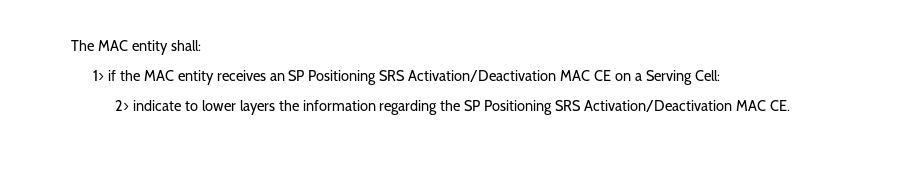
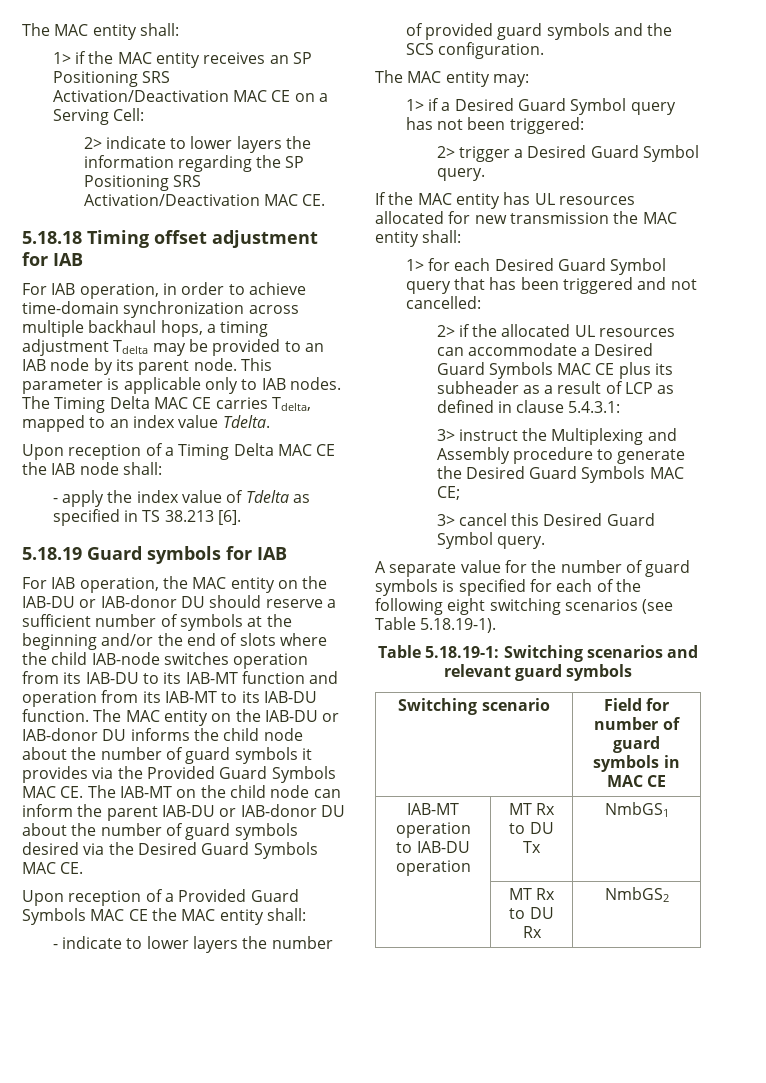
+ 5.18.18 Timing offset adjustment for IAB
+ For IAB operation, in order to achieve time-domain synchronization across multiple backhaul hops, a timing adjustment Tdelta may be provided to an IAB node by its parent node. This parameter is applicable only to IAB nodes. The Timing Delta MAC CE carries Tdelta, mapped to an index value Tdelta.
+ Upon reception of a Timing Delta MAC CE the IAB node shall:
+ - apply the index value of Tdelta as specified in TS 38.213 [6].
+ 5.18.19 Guard symbols for IAB
+ For IAB operation, the MAC entity on the IAB-DU or IAB-donor DU should reserve a sufficient number of symbols at the beginning and/or the end of slots where the child IAB-node switches operation from its IAB-DU to its IAB-MT function and operation from its IAB-MT to its IAB-DU function. The MAC entity on the IAB-DU or IAB-donor DU informs the child node about the number of guard symbols it provides via the Provided Guard Symbols MAC CE. The IAB-MT on the child node can inform the parent IAB-DU or IAB-donor DU about the number of guard symbols desired via the Desired Guard Symbols MAC CE.
+ Upon reception of a Provided Guard Symbols MAC CE the MAC entity shall:
+ - indicate to lower layers the number of provided guard symbols and the SCS configuration.
+ The MAC entity may:
+ 1> if a Desired Guard Symbol query has not been triggered:
+ 2> trigger a Desired Guard Symbol query.
+ If the MAC entity has UL resources allocated for new transmission the MAC entity shall:
+ 1> for each Desired Guard Symbol query that has been triggered and not cancelled:
+ 2> if the allocated UL resources can accommodate a Desired Guard Symbols MAC CE plus its subheader as a result of LCP as defined in clause 5.4.3.1:
+ 3> instruct the Multiplexing and Assembly procedure to generate the Desired Guard Symbols MAC CE;
+ 3> cancel this Desired Guard Symbol query.
+ A separate value for the number of guard symbols is specified for each of the following eight switching scenarios (see Table 5.18.19-1).
+ Table 5.18.19-1: Switching scenarios and relevant guard symbols
+ Switching scenario | Field for number of guard symbols in MAC CE
+ IAB-MT operation to IAB-DU operation | MT Rx to DU Tx | NmbGS1
+ | MT Rx to DU Rx | NmbGS2

